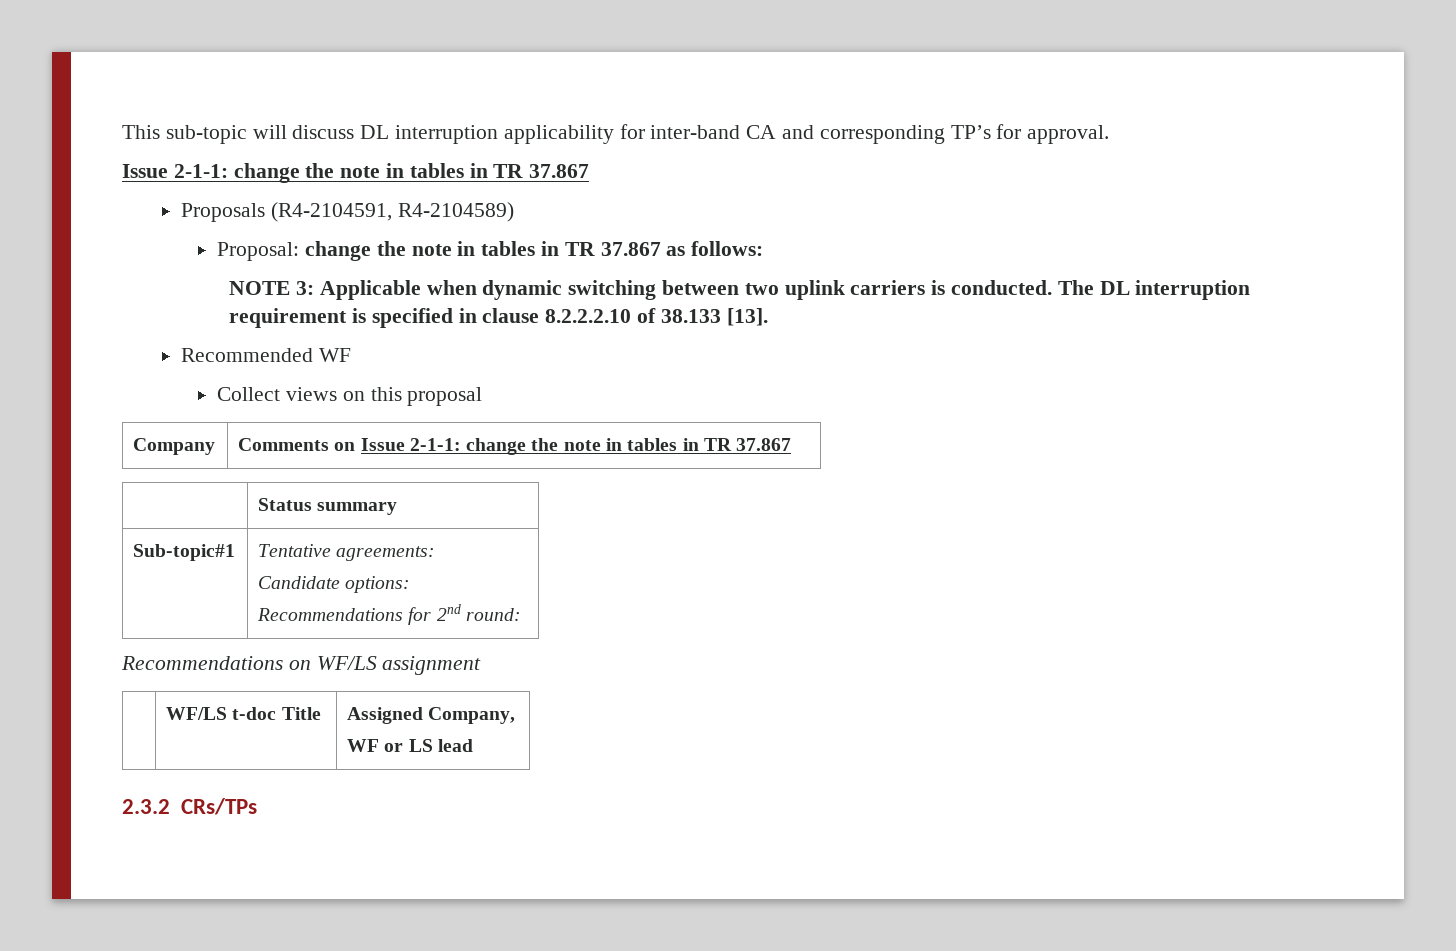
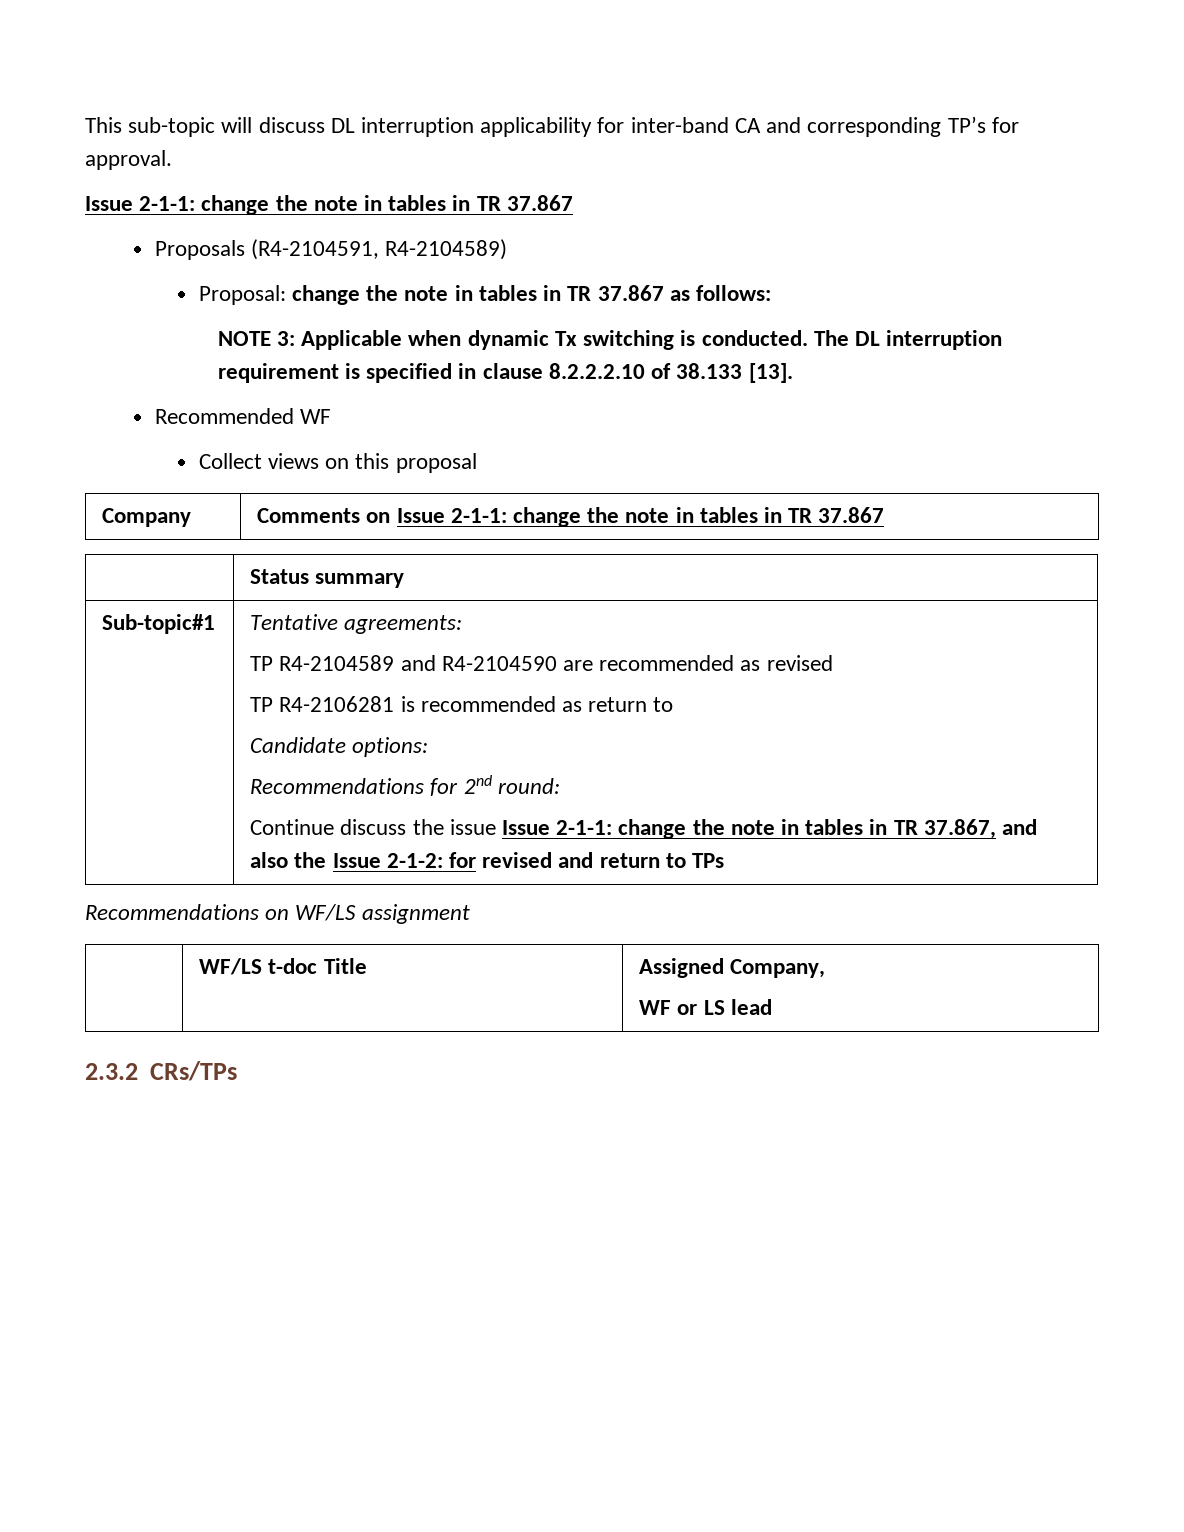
- NOTE 3: Applicable when dynamic switching between two uplink carriers is conducted.
+ NOTE 3: Applicable when dynamic Tx switching is conducted.
+ TP R4-2104589 and R4-2104590 are recommended as revised
+ TP R4-2106281 is recommended as return to
+ Continue discuss the issue Issue 2-1-1: change the note in tables in TR 37.867, and also the Issue 2-1-2: for revised and return to TPs

